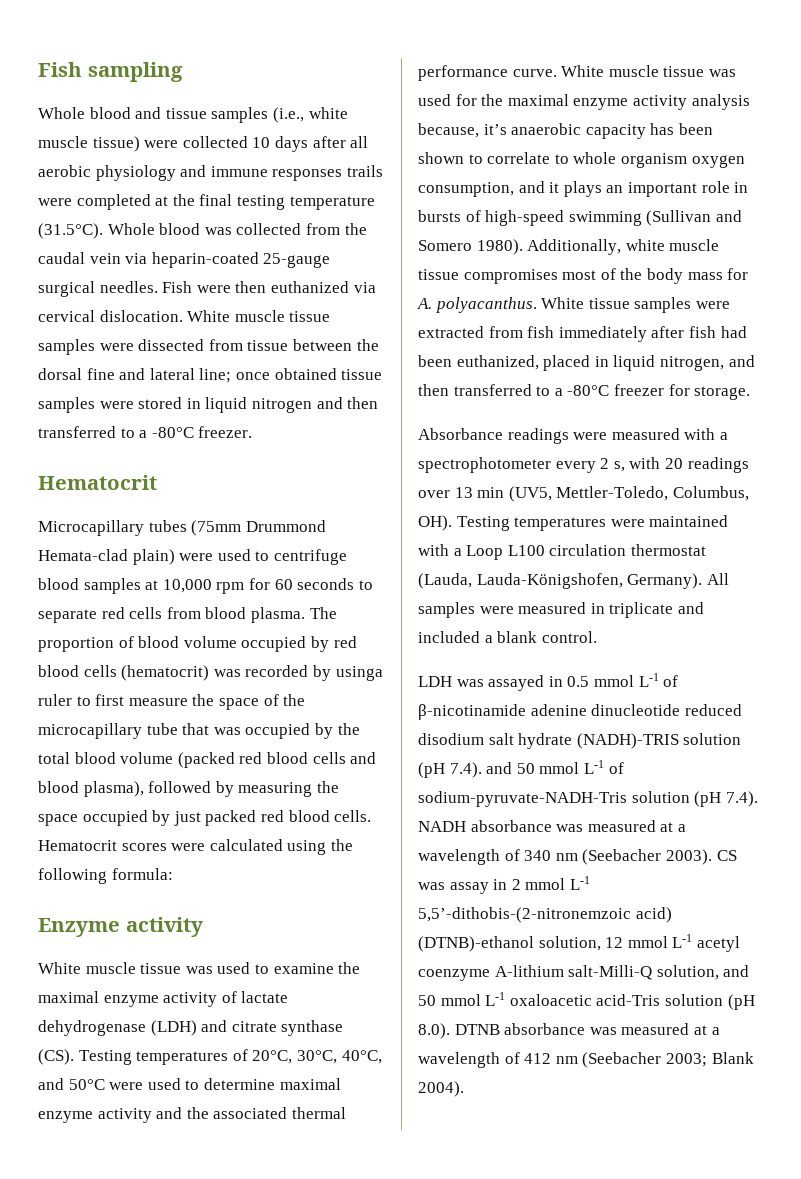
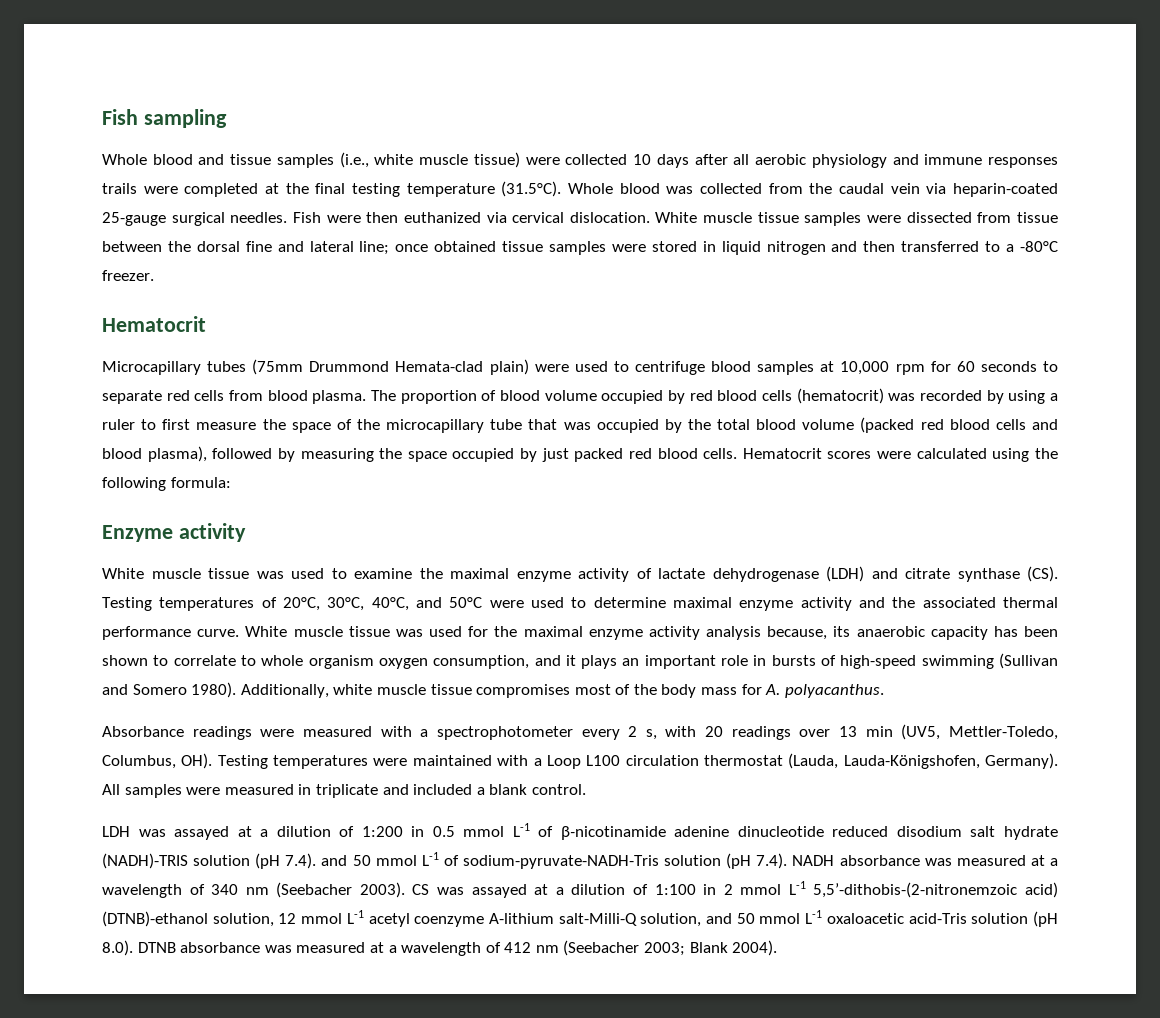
- The proportion of blood volume occupied by red blood cells (hematocrit) was recorded by usinga ruler to first measure the space of the microcapillary tube that was occupied by the total blood volume (packed red blood cells and blood plasma), followed by measuring the space occupied by just packed red blood cells.
+ The proportion of blood volume occupied by red blood cells (hematocrit) was recorded by using a ruler to first measure the space of the microcapillary tube that was occupied by the total blood volume (packed red blood cells and blood plasma), followed by measuring the space occupied by just packed red blood cells.
- White muscle tissue was used for the maximal enzyme activity analysis because, it’s anaerobic capacity has been shown to correlate to whole organism oxygen consumption, and it plays an important role in bursts of high-speed swimming (Sullivan and Somero 1980).
+ White muscle tissue was used for the maximal enzyme activity analysis because, its anaerobic capacity has been shown to correlate to whole organism oxygen consumption, and it plays an important role in bursts of high-speed swimming (Sullivan and Somero 1980).
- White tissue samples were extracted from fish immediately after fish had been euthanized, placed in liquid nitrogen, and then transferred to a -80°C freezer for storage.
- LDH was assayed in 0.5 mmol L-1 of β-nicotinamide adenine dinucleotide reduced disodium salt hydrate (NADH)-TRIS solution (pH 7.4). and 50 mmol L-1 of sodium-pyruvate-NADH-Tris solution (pH 7.4). NADH absorbance was measured at a wavelength of 340 nm (Seebacher 2003).
+ LDH was assayed at a dilution of 1:200 in 0.5 mmol L-1 of β-nicotinamide adenine dinucleotide reduced disodium salt hydrate (NADH)-TRIS solution (pH 7.4). and 50 mmol L-1 of sodium-pyruvate-NADH-Tris solution (pH 7.4). NADH absorbance was measured at a wavelength of 340 nm (Seebacher 2003).
- CS was assay in 2 mmol L-1 5,5’-dithobis-(2-nitronemzoic acid) (DTNB)-ethanol solution, 12 mmol L-1 acetyl coenzyme A-lithium salt-Milli-Q solution, and 50 mmol L-1 oxaloacetic acid-Tris solution (pH 8.0). DTNB absorbance was measured at a wavelength of 412 nm (Seebacher 2003; Blank 2004).
+ CS was assayed at a dilution of 1:100 in 2 mmol L-1 5,5’-dithobis-(2-nitronemzoic acid) (DTNB)-ethanol solution, 12 mmol L-1 acetyl coenzyme A-lithium salt-Milli-Q solution, and 50 mmol L-1 oxaloacetic acid-Tris solution (pH 8.0). DTNB absorbance was measured at a wavelength of 412 nm (Seebacher 2003; Blank 2004).

